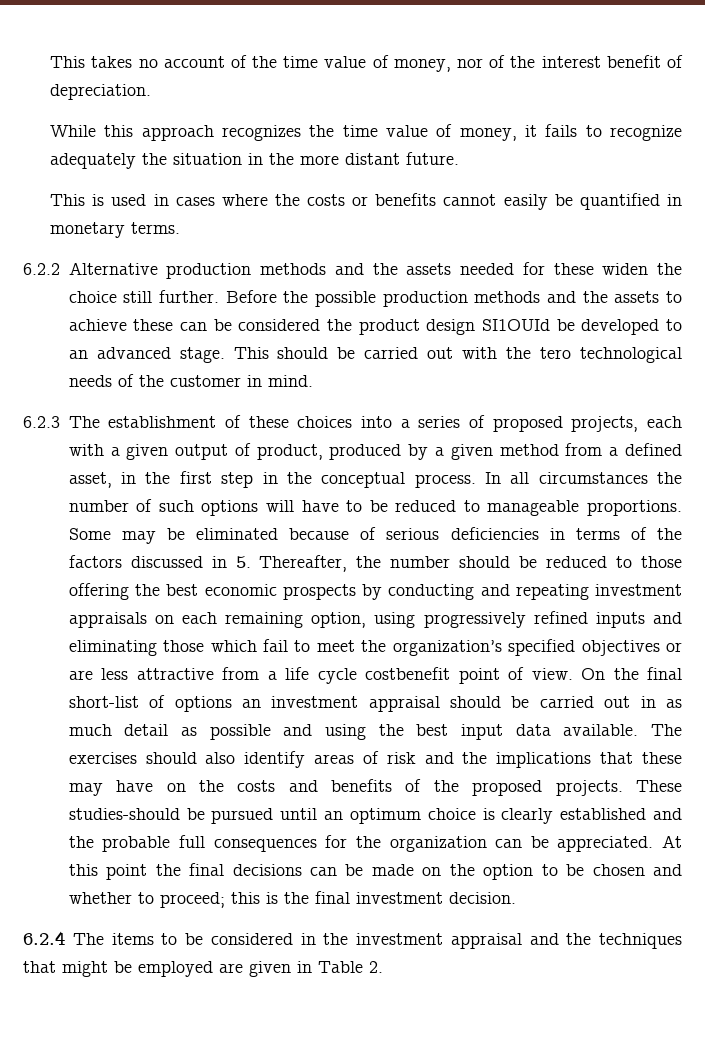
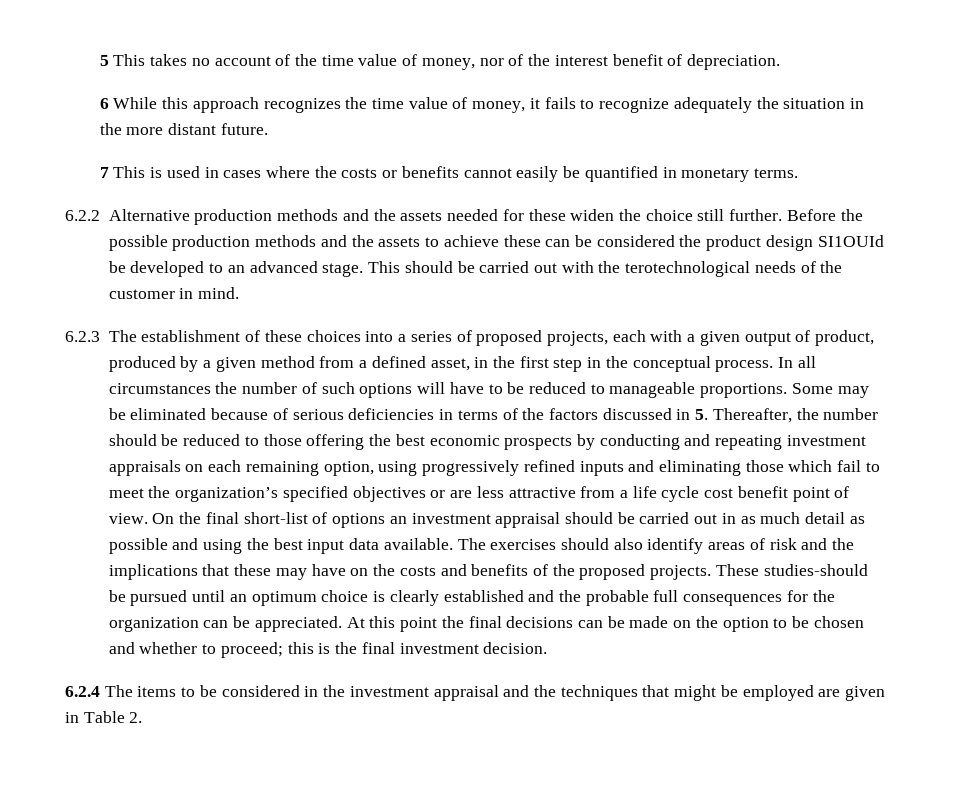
- This takes no account of the time value of money, nor of the interest benefit of depreciation.
+ 5 This takes no account of the time value of money, nor of the interest benefit of depreciation.
- While this approach recognizes the time value of money, it fails to recognize adequately the situation in the more distant future.
+ 6 While this approach recognizes the time value of money, it fails to recognize adequately the situation in the more distant future.
- This is used in cases where the costs or benefits cannot easily be quantified in monetary terms.
+ 7 This is used in cases where the costs or benefits cannot easily be quantified in monetary terms.
- This should be carried out with the tero technological needs of the customer in mind.
+ This should be carried out with the terotechnological needs of the customer in mind.
- Some may be eliminated because of serious deficiencies in terms of the factors discussed in 5. Thereafter, the number should be reduced to those offering the best economic prospects by conducting and repeating investment appraisals on each remaining option, using progressively refined inputs and eliminating those which fail to meet the organization’s specified objectives or are less attractive from a life cycle costbenefit point of view.
+ Some may be eliminated because of serious deficiencies in terms of the factors discussed in 5. Thereafter, the number should be reduced to those offering the best economic prospects by conducting and repeating investment appraisals on each remaining option, using progressively refined inputs and eliminating those which fail to meet the organization’s specified objectives or are less attractive from a life cycle cost benefit point of view.

